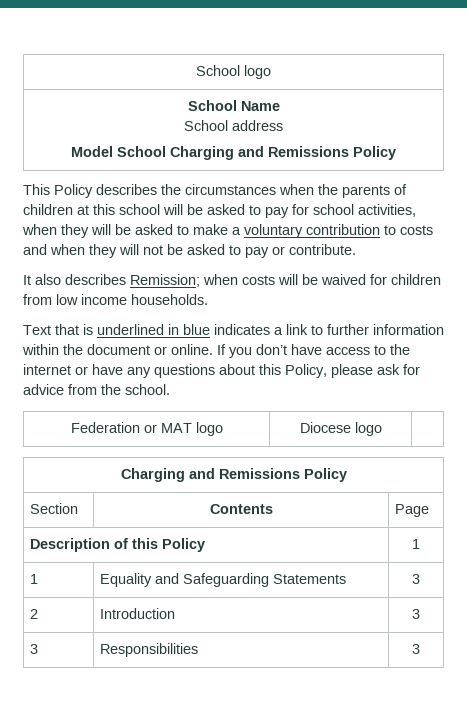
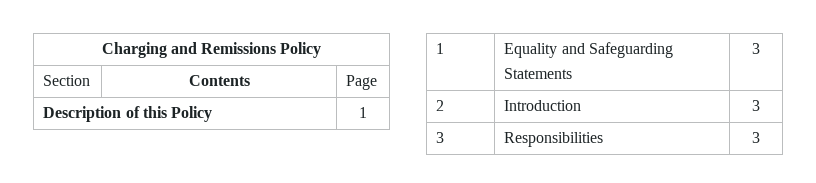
- School logo
- School Name
- School address
- Model School Charging and Remissions Policy
- This Policy describes the circumstances when the parents of children at this school will be asked to pay for school activities, when they will be asked to make a voluntary contribution to costs and when they will not be asked to pay or contribute.
- It also describes Remission; when costs will be waived for children from low income households.
- Text that is underlined in blue indicates a link to further information within the document or online. If you don’t have access to the internet or have any questions about this Policy, please ask for advice from the school.
- Federation or MAT logo | Diocese logo |

